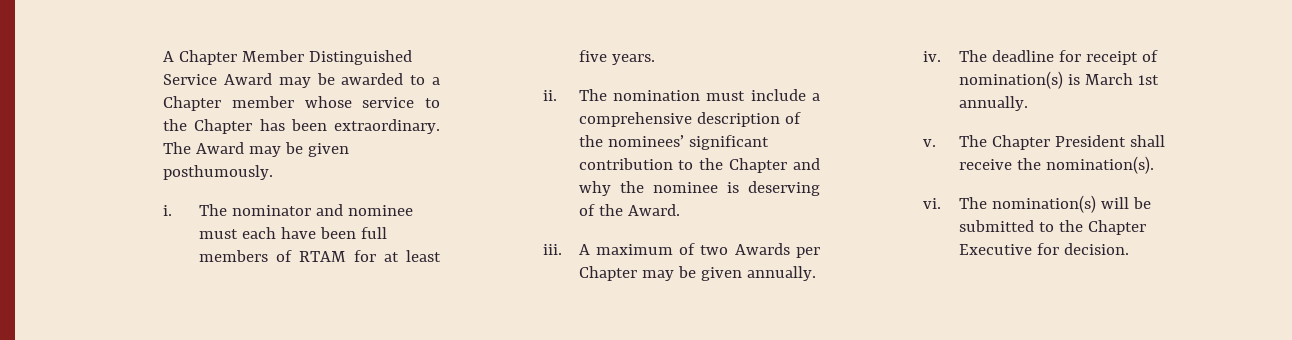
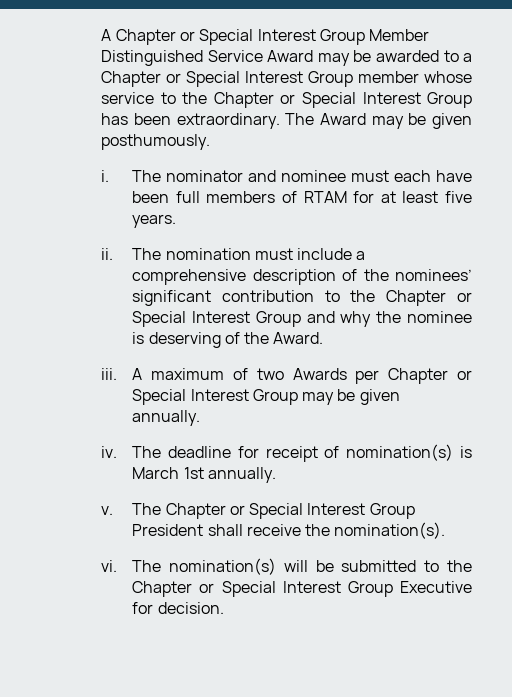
- A Chapter Member Distinguished Service Award may be awarded to a Chapter member whose service to the Chapter has been extraordinary.
+ A Chapter or Special Interest Group Member Distinguished Service Award may be awarded to a Chapter or Special Interest Group member whose service to the Chapter or Special Interest Group has been extraordinary.
- The nomination must include a comprehensive description of the nominees’ significant contribution to the Chapter and why the nominee is deserving of the Award.
+ The nomination must include a comprehensive description of the nominees’ significant contribution to the Chapter or Special Interest Group and why the nominee is deserving of the Award.
- A maximum of two Awards per Chapter may be given annually.
+ A maximum of two Awards per Chapter or Special Interest Group may be given annually.
- The Chapter President shall receive the nomination(s).
+ The Chapter or Special Interest Group President shall receive the nomination(s).
- The nomination(s) will be submitted to the Chapter Executive for decision.
+ The nomination(s) will be submitted to the Chapter or Special Interest Group Executive for decision.

